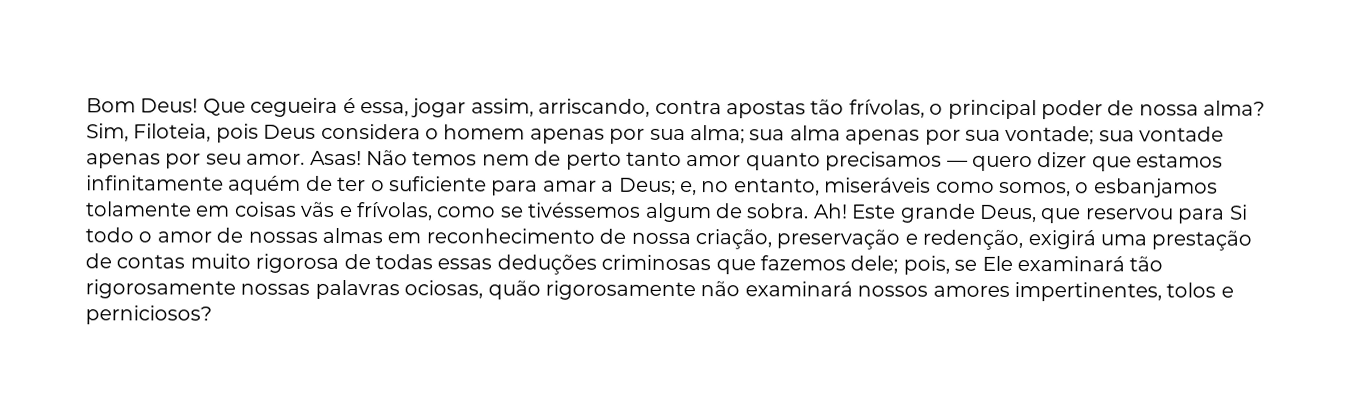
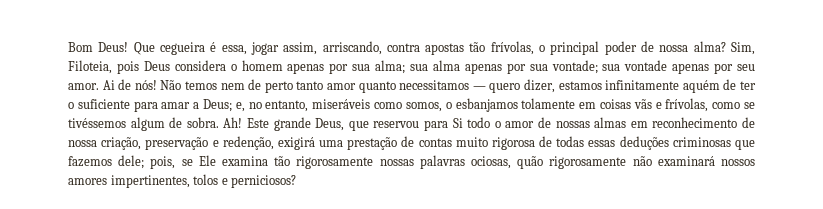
- Asas!
+ Ai de nós!
- Não temos nem de perto tanto amor quanto precisamos — quero dizer que estamos infinitamente aquém de ter o suficiente para amar a Deus; e, no entanto, miseráveis como somos, o esbanjamos tolamente em coisas vãs e frívolas, como se tivéssemos algum de sobra.
+ Não temos nem de perto tanto amor quanto necessitamos — quero dizer, estamos infinitamente aquém de ter o suficiente para amar a Deus; e, no entanto, miseráveis como somos, o esbanjamos tolamente em coisas vãs e frívolas, como se tivéssemos algum de sobra.
- Este grande Deus, que reservou para Si todo o amor de nossas almas em reconhecimento de nossa criação, preservação e redenção, exigirá uma prestação de contas muito rigorosa de todas essas deduções criminosas que fazemos dele; pois, se Ele examinará tão rigorosamente nossas palavras ociosas, quão rigorosamente não examinará nossos amores impertinentes, tolos e perniciosos?
+ Este grande Deus, que reservou para Si todo o amor de nossas almas em reconhecimento de nossa criação, preservação e redenção, exigirá uma prestação de contas muito rigorosa de todas essas deduções criminosas que fazemos dele; pois, se Ele examina tão rigorosamente nossas palavras ociosas, quão rigorosamente não examinará nossos amores impertinentes, tolos e perniciosos?

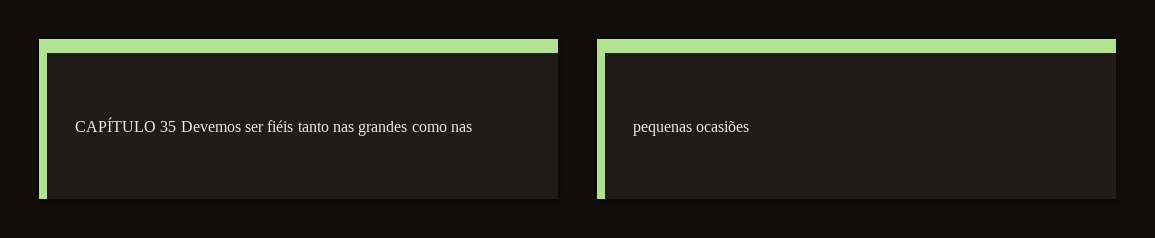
- Bom Deus! Que cegueira é essa, jogar assim, arriscando, contra apostas tão frívolas, o principal poder de nossa alma? Sim, Filoteia, pois Deus considera o homem apenas por sua alma; sua alma apenas por sua vontade; sua vontade apenas por seu amor. Ai de nós! Não temos nem de perto tanto amor quanto necessitamos — quero dizer, estamos infinitamente aquém de ter o suficiente para amar a Deus; e, no entanto, miseráveis como somos, o esbanjamos tolamente em coisas vãs e frívolas, como se tivéssemos algum de sobra. Ah! Este grande Deus, que reservou para Si todo o amor de nossas almas em reconhecimento de nossa criação, preservação e redenção, exigirá uma prestação de contas muito rigorosa de todas essas deduções criminosas que fazemos dele; pois, se Ele examina tão rigorosamente nossas palavras ociosas, quão rigorosamente não examinará nossos amores impertinentes, tolos e perniciosos?
+ CAPÍTULO 35 Devemos ser fiéis tanto nas grandes como nas pequenas ocasiões

